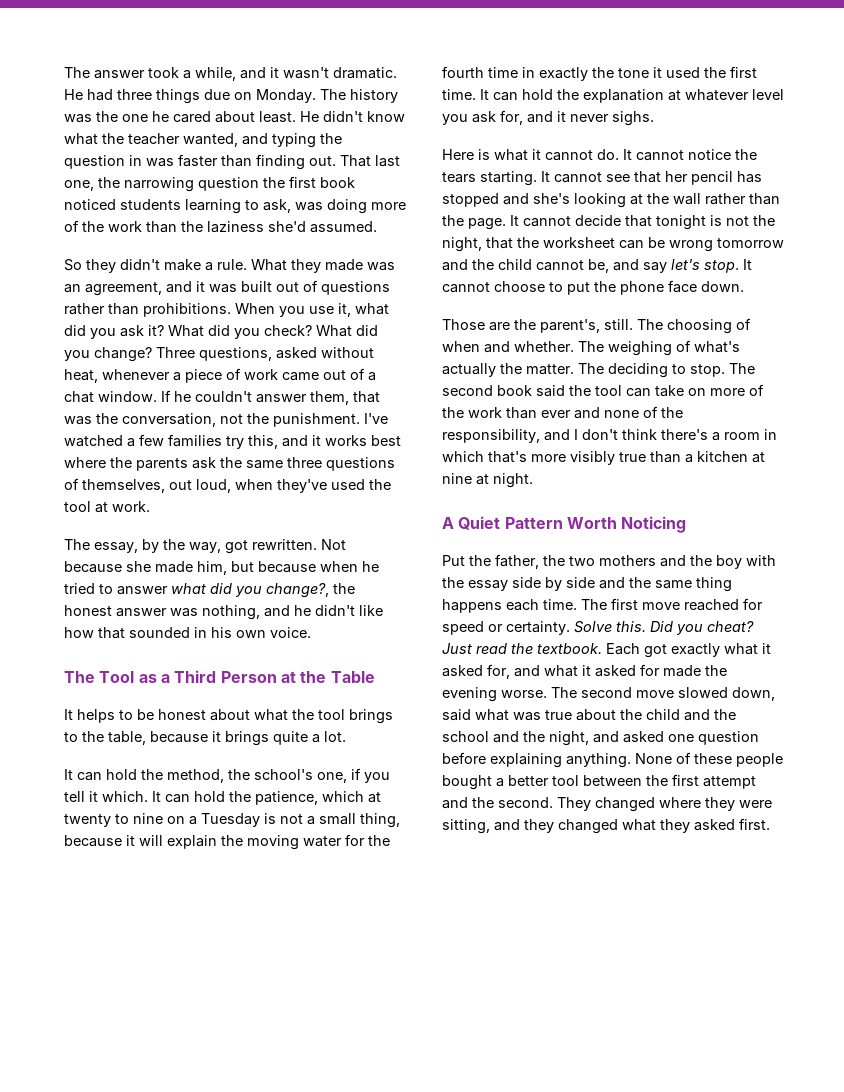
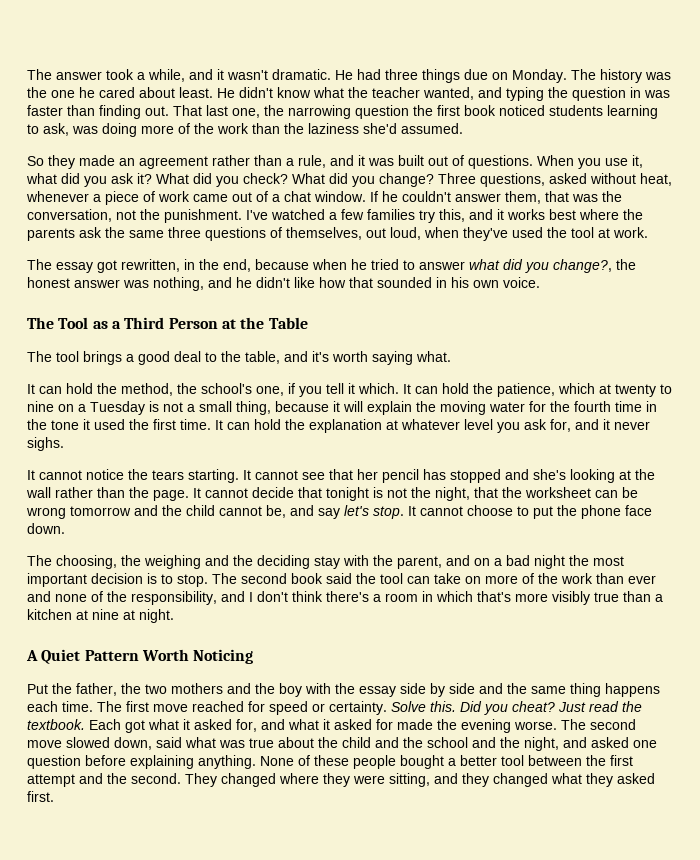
- So they didn't make a rule. What they made was an agreement, and it was built out of questions rather than prohibitions.
+ So they made an agreement rather than a rule, and it was built out of questions.
- The essay, by the way, got rewritten. Not because she made him, but because when he tried to answer what did you change?, the honest answer was nothing, and he didn't like how that sounded in his own voice.
+ The essay got rewritten, in the end, because when he tried to answer what did you change?, the honest answer was nothing, and he didn't like how that sounded in his own voice.
- It helps to be honest about what the tool brings to the table, because it brings quite a lot.
+ The tool brings a good deal to the table, and it's worth saying what.
- It can hold the patience, which at twenty to nine on a Tuesday is not a small thing, because it will explain the moving water for the fourth time in exactly the tone it used the first time.
+ It can hold the patience, which at twenty to nine on a Tuesday is not a small thing, because it will explain the moving water for the fourth time in the tone it used the first time.
- Here is what it cannot do.
- Those are the parent's, still. The choosing of when and whether. The weighing of what's actually the matter. The deciding to stop.
+ The choosing, the weighing and the deciding stay with the parent, and on a bad night the most important decision is to stop.
- Each got exactly what it asked for, and what it asked for made the evening worse.
+ Each got what it asked for, and what it asked for made the evening worse.

